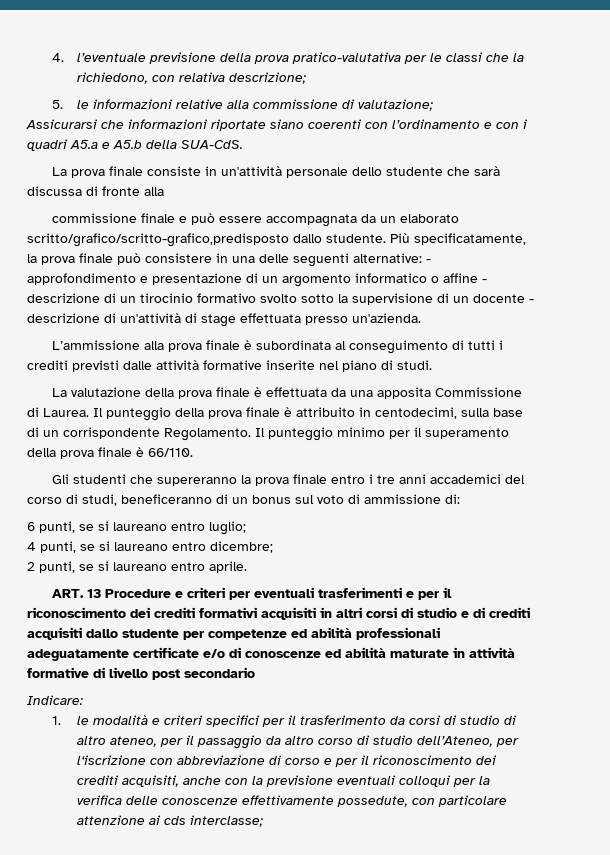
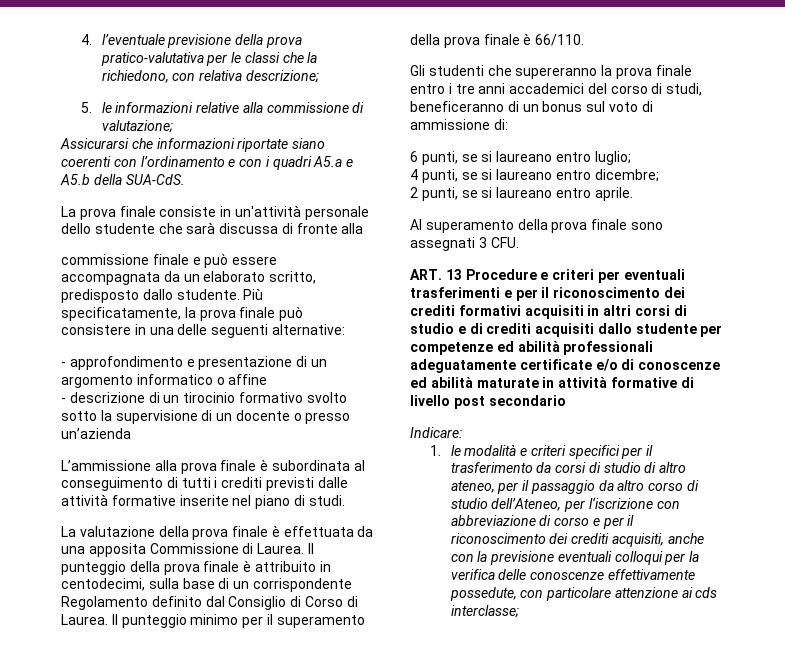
- commissione finale e può essere accompagnata da un elaborato scritto/grafico/scritto-grafico,predisposto dallo studente.
+ commissione finale e può essere accompagnata da un elaborato scritto, predisposto dallo studente.
- Più specificatamente, la prova finale può consistere in una delle seguenti alternative: - approfondimento e presentazione di un argomento informatico o affine - descrizione di un tirocinio formativo svolto sotto la supervisione di un docente - descrizione di un'attività di stage effettuata presso un'azienda.
+ Più specificatamente, la prova finale può consistere in una delle seguenti alternative:
+ - approfondimento e presentazione di un argomento informatico o affine
+ - descrizione di un tirocinio formativo svolto sotto la supervisione di un docente o presso un’azienda
- Il punteggio della prova finale è attribuito in centodecimi, sulla base di un corrispondente Regolamento.
+ Il punteggio della prova finale è attribuito in centodecimi, sulla base di un corrispondente Regolamento definito dal Consiglio di Corso di Laurea.
+ Al superamento della prova finale sono assegnati 3 CFU.

